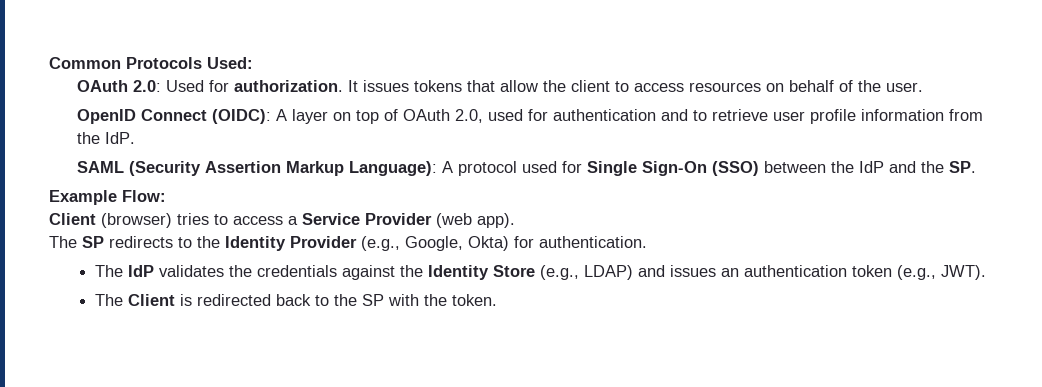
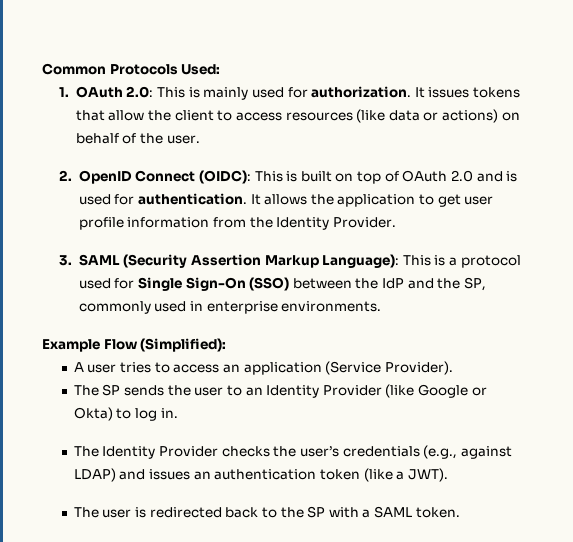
- OAuth 2.0: Used for authorization.
+ 1. OAuth 2.0: This is mainly used for authorization.
- It issues tokens that allow the client to access resources on behalf of the user.
+ It issues tokens that allow the client to access resources (like data or actions) on behalf of the user.
- OpenID Connect (OIDC): A layer on top of OAuth 2.0, used for authentication and to retrieve user profile information from the IdP.
- SAML (Security Assertion Markup Language): A protocol used for Single Sign-On (SSO) between the IdP and the SP.
- Example Flow:
- Client (browser) tries to access a Service Provider (web app).
- The SP redirects to the Identity Provider (e.g., Google, Okta) for authentication.
- The IdP validates the credentials against the Identity Store (e.g., LDAP) and issues an authentication token (e.g., JWT).
+ 2. OpenID Connect (OIDC): This is built on top of OAuth 2.0 and is used for authentication. It allows the application to get user profile information from the Identity Provider.
+ 3. SAML (Security Assertion Markup Language): This is a protocol used for Single Sign-On (SSO) between the IdP and the SP, commonly used in enterprise environments.
+ Example Flow (Simplified):
+ A user tries to access an application (Service Provider).
+ The SP sends the user to an Identity Provider (like Google or Okta) to log in.
+ The Identity Provider checks the user’s credentials (e.g., against LDAP) and issues an authentication token (like a JWT).
- The Client is redirected back to the SP with the token.
+ The user is redirected back to the SP with a SAML token.

